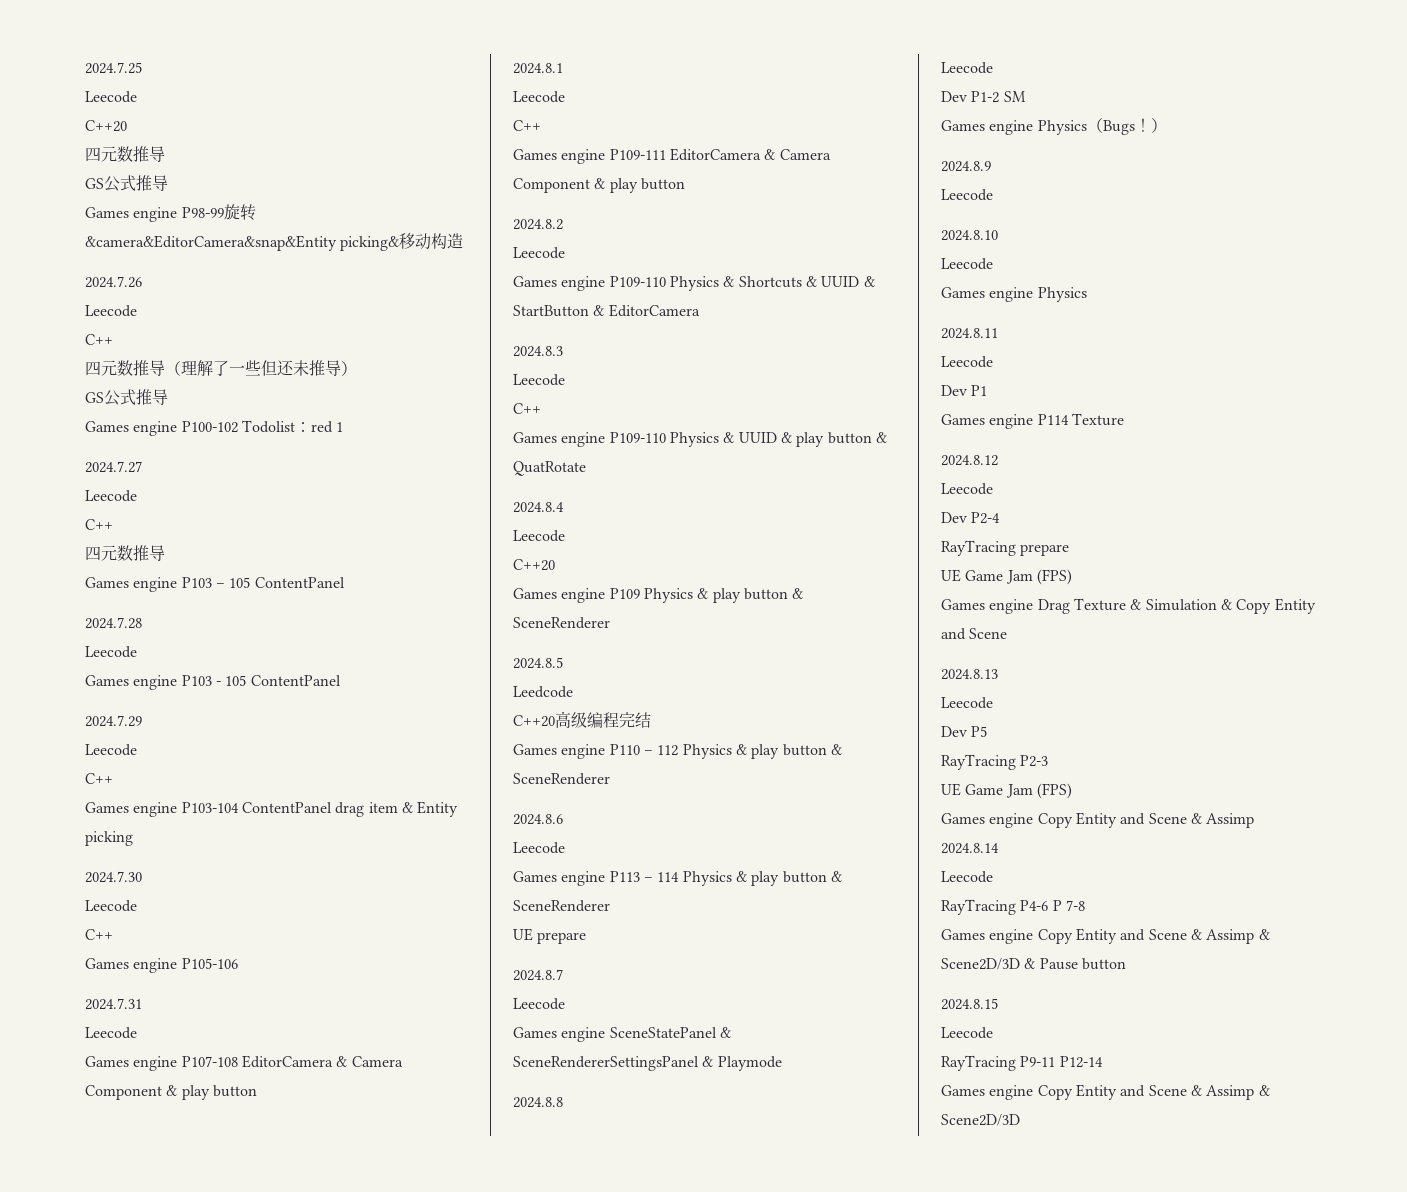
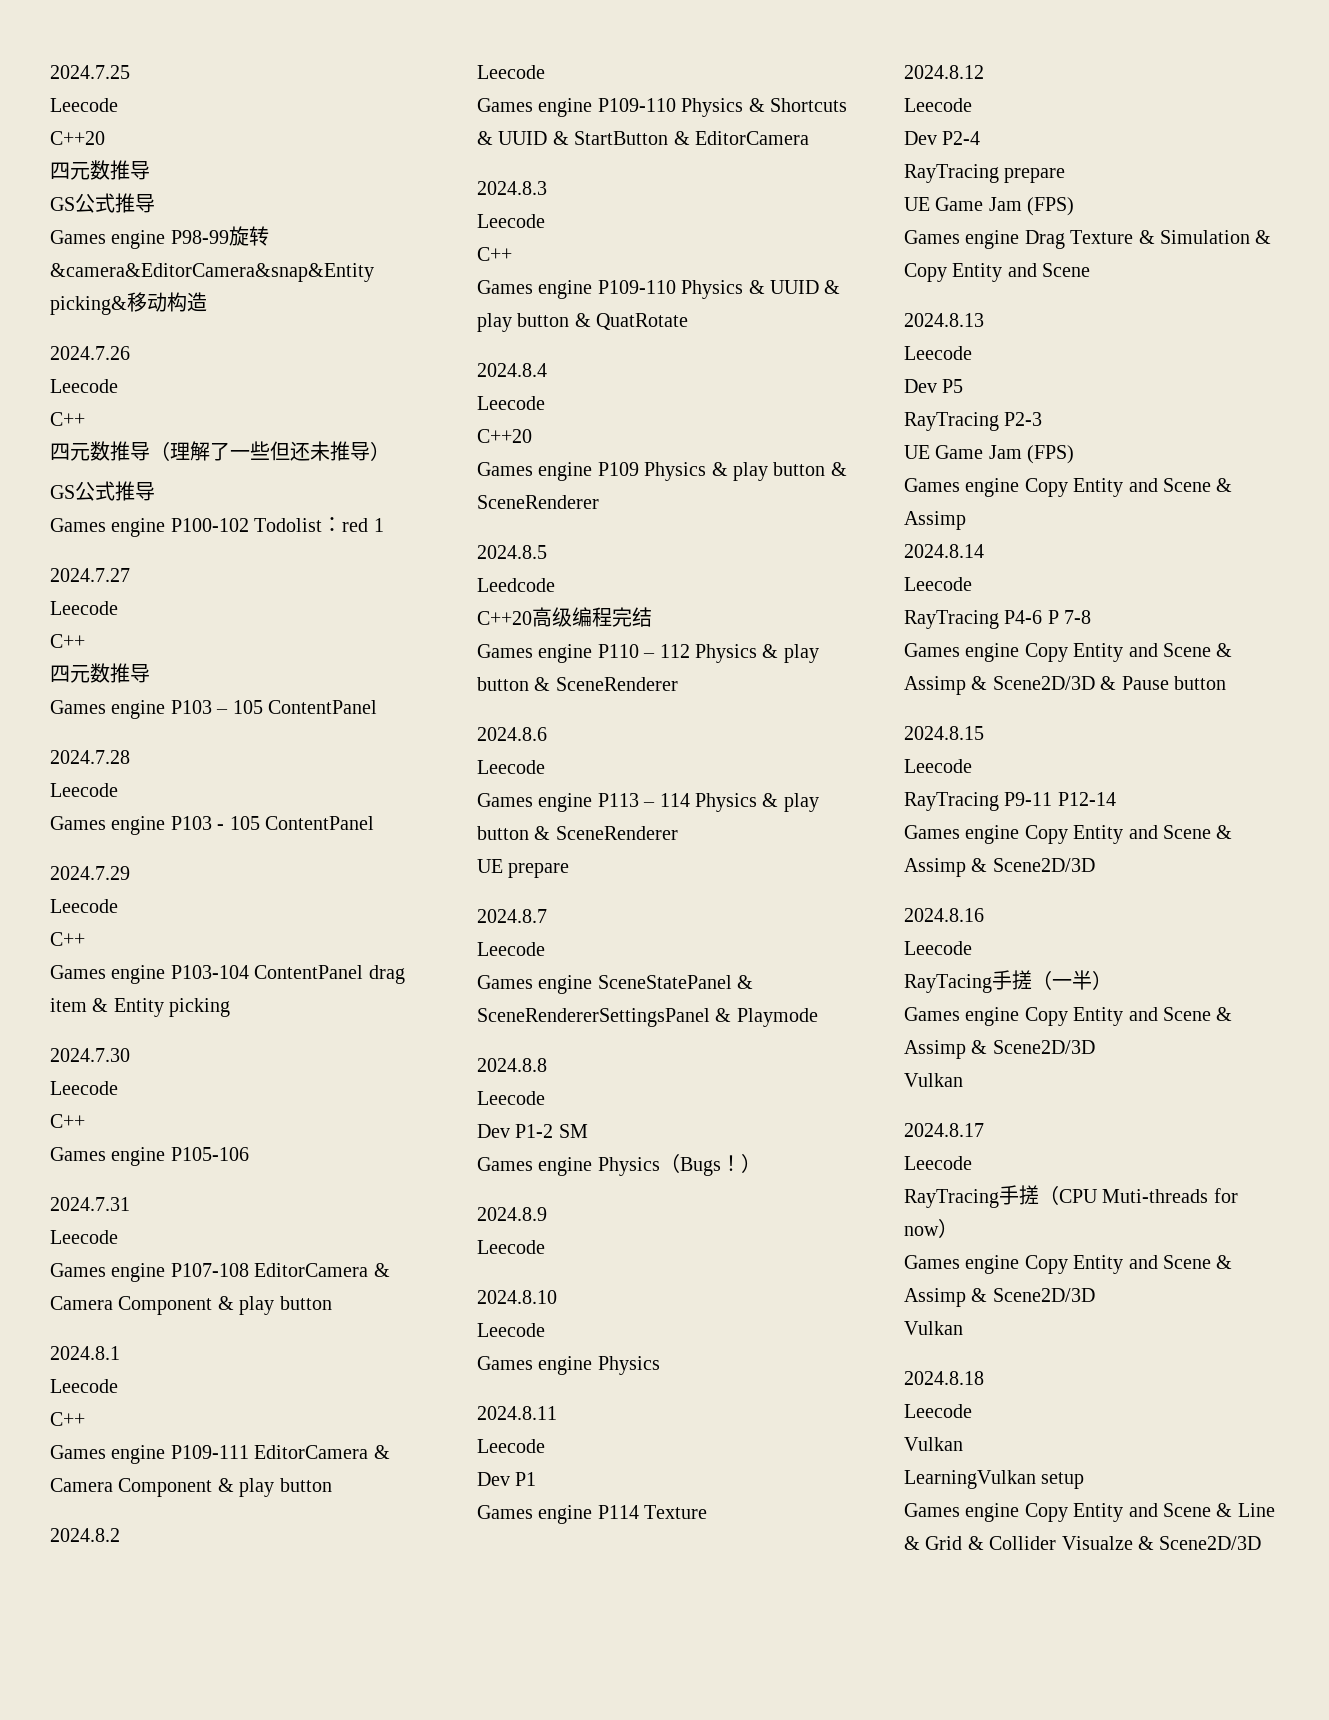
+ 2024.8.16
+ Leecode
+ RayTacing手搓（一半）
+ Games engine Copy Entity and Scene & Assimp & Scene2D/3D
+ Vulkan
+ 2024.8.17
+ Leecode
+ RayTracing手搓（CPU Muti-threads for now）
+ Games engine Copy Entity and Scene & Assimp & Scene2D/3D
+ Vulkan
+ 2024.8.18
+ Leecode
+ Vulkan
+ LearningVulkan setup
+ Games engine Copy Entity and Scene & Line & Grid & Collider Visualze & Scene2D/3D

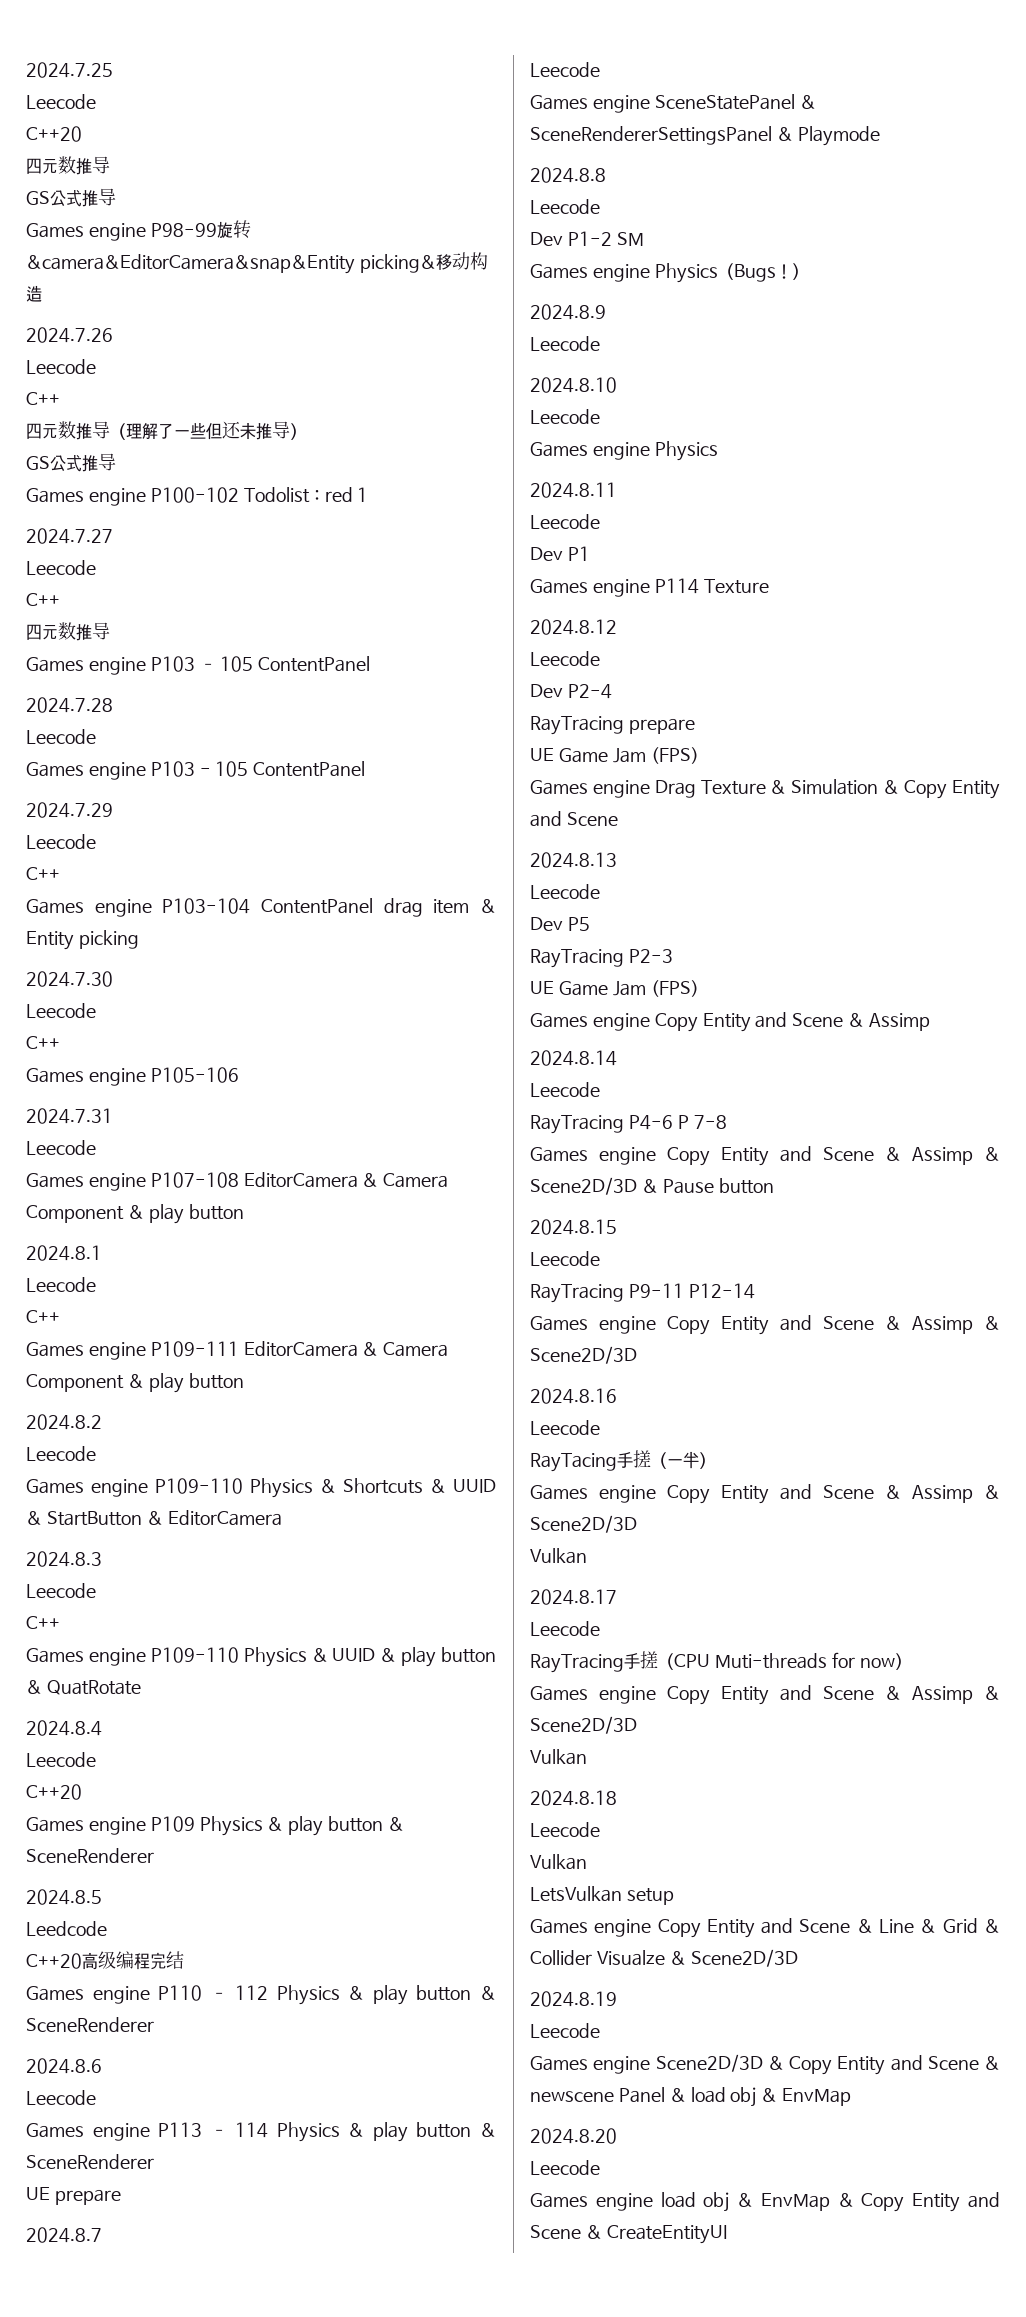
- LearningVulkan setup
+ LetsVulkan setup
+ 2024.8.19
+ Leecode
+ Games engine Scene2D/3D & Copy Entity and Scene & newscene Panel & load obj & EnvMap
+ 2024.8.20
+ Leecode
+ Games engine load obj & EnvMap & Copy Entity and Scene & CreateEntityUI

